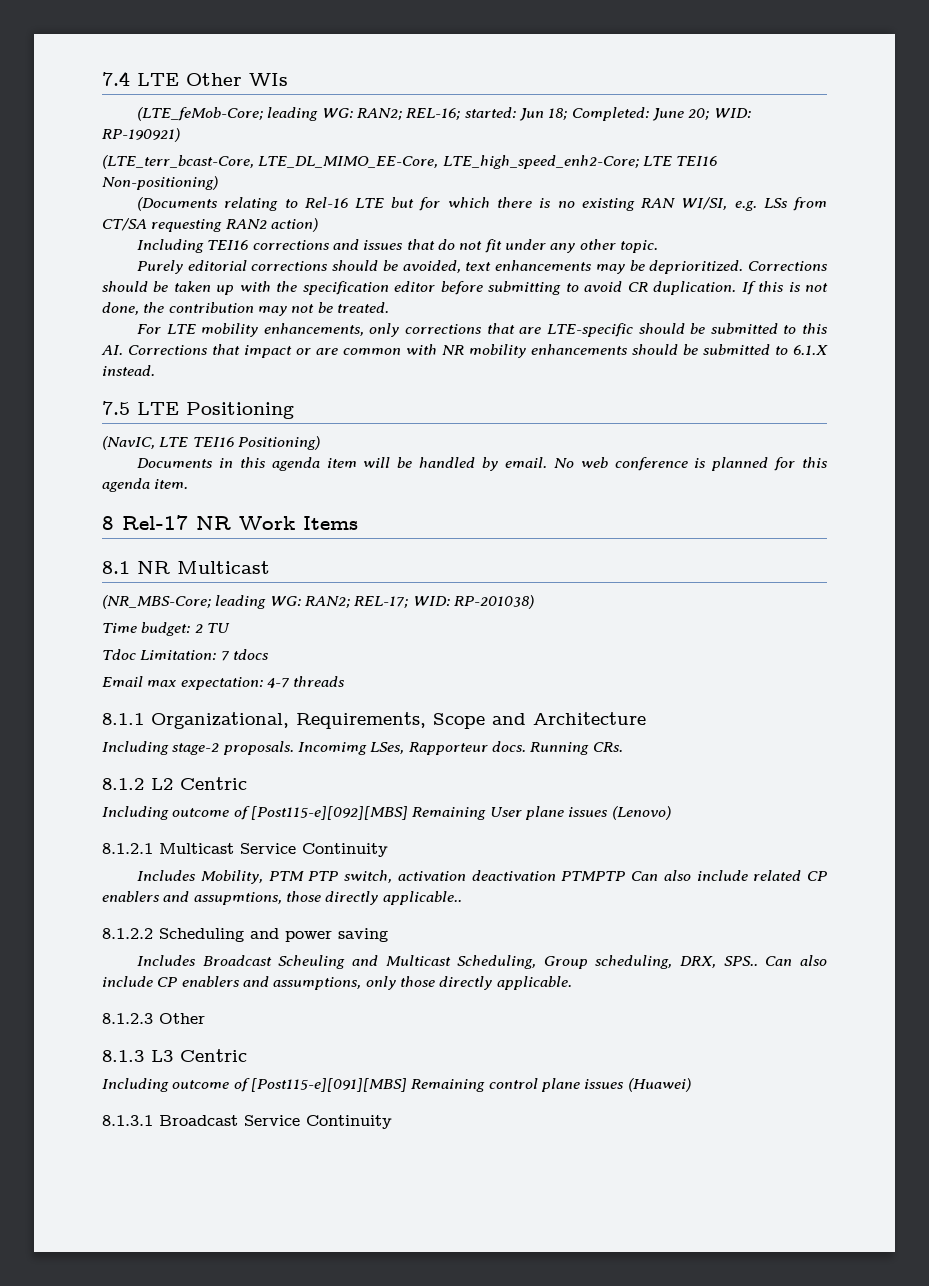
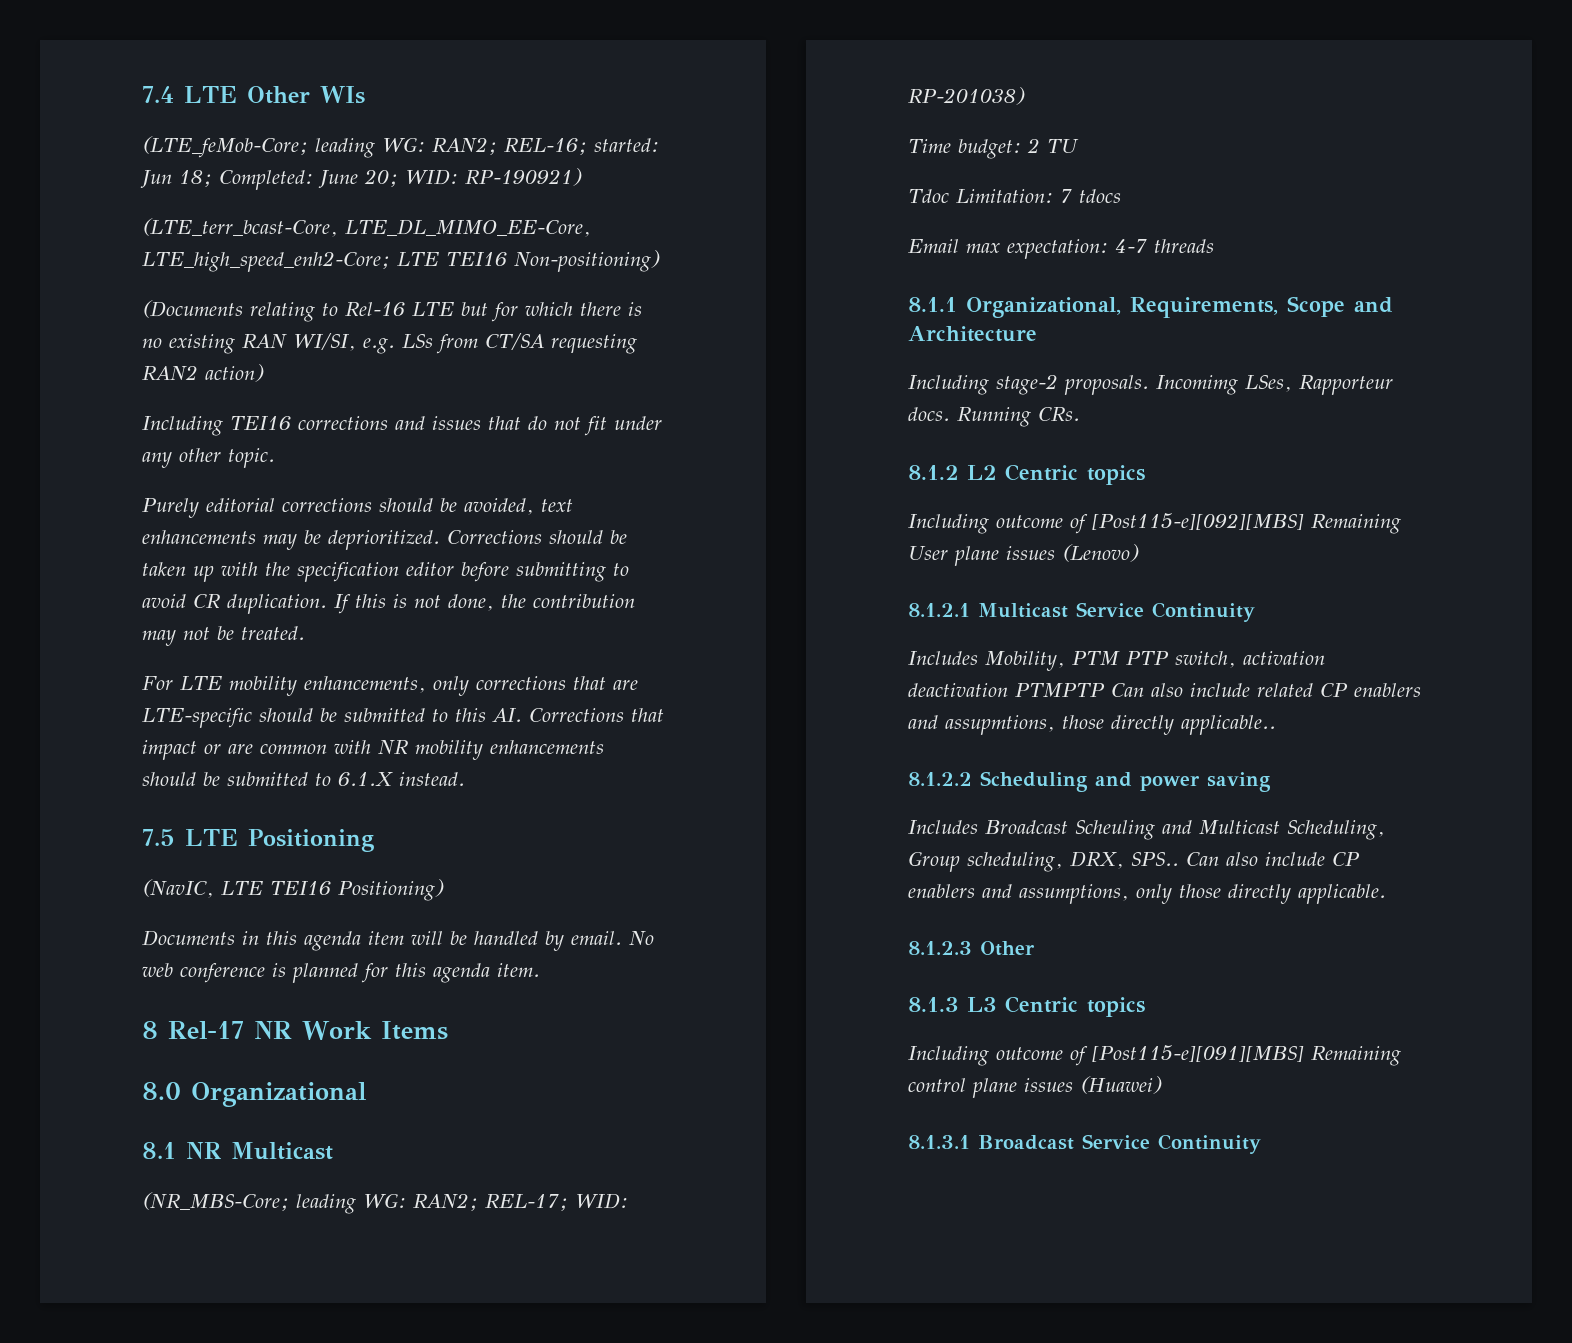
+ 8.0 Organizational
- 8.1.2 L2 Centric
+ 8.1.2 L2 Centric topics
- 8.1.3 L3 Centric
+ 8.1.3 L3 Centric topics

